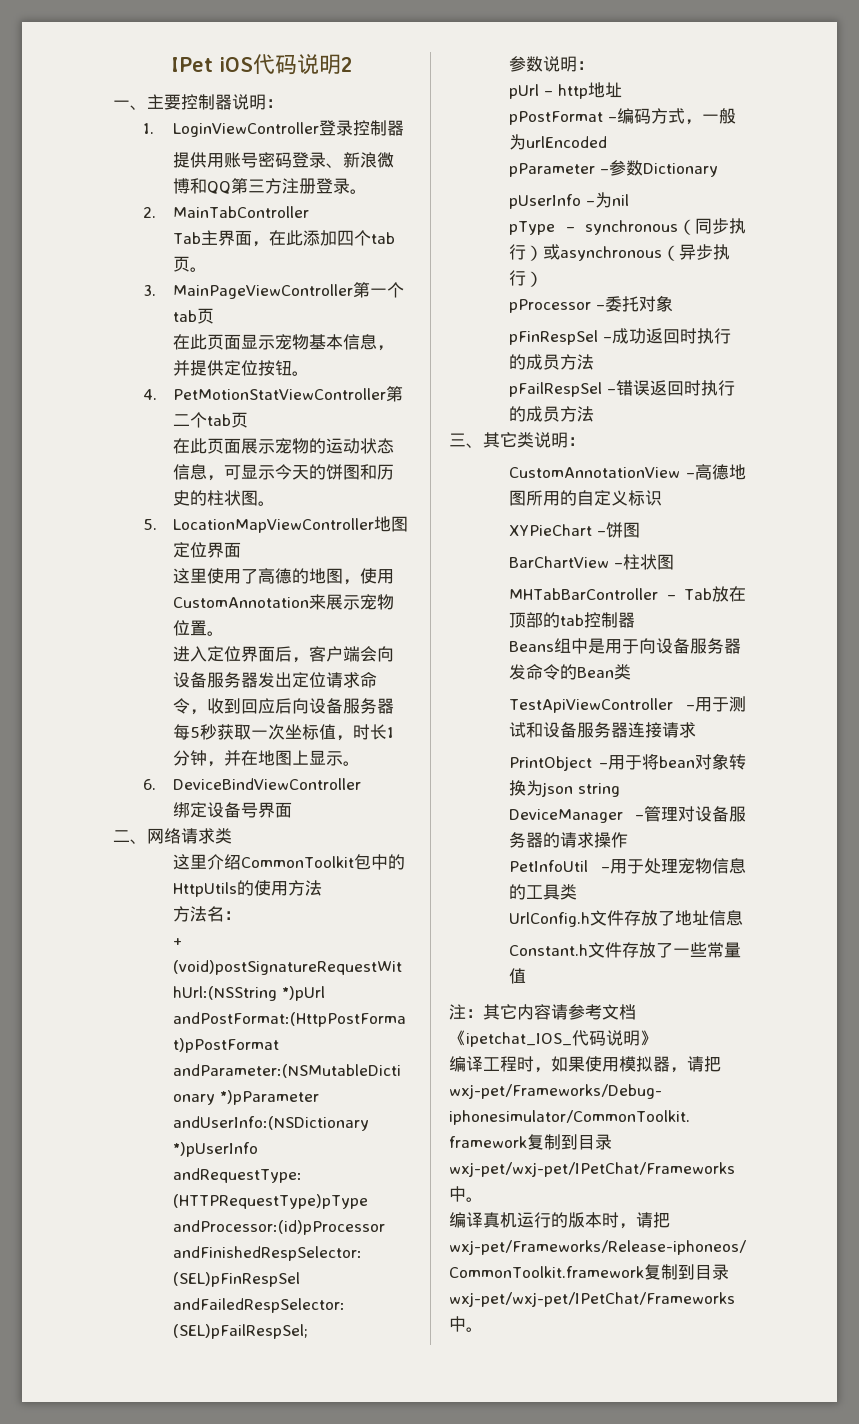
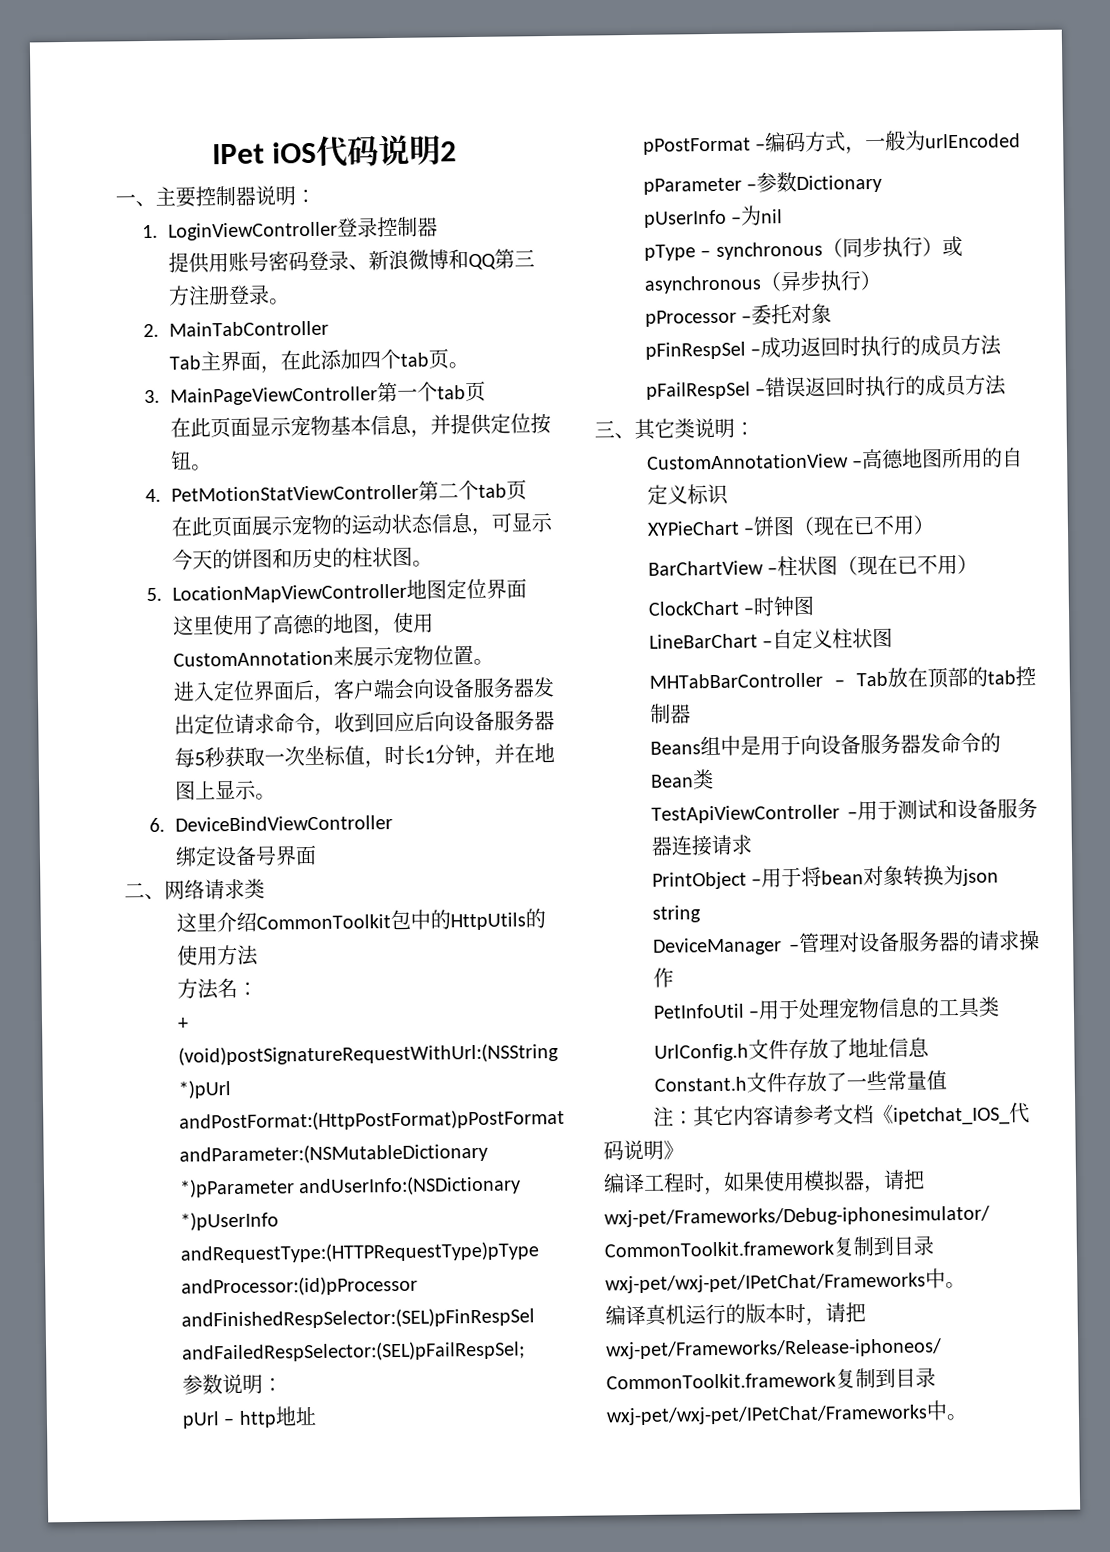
- XYPieChart –饼图
+ XYPieChart –饼图（现在已不用）
- BarChartView –柱状图
+ BarChartView –柱状图（现在已不用）
+ ClockChart –时钟图
+ LineBarChart –自定义柱状图

